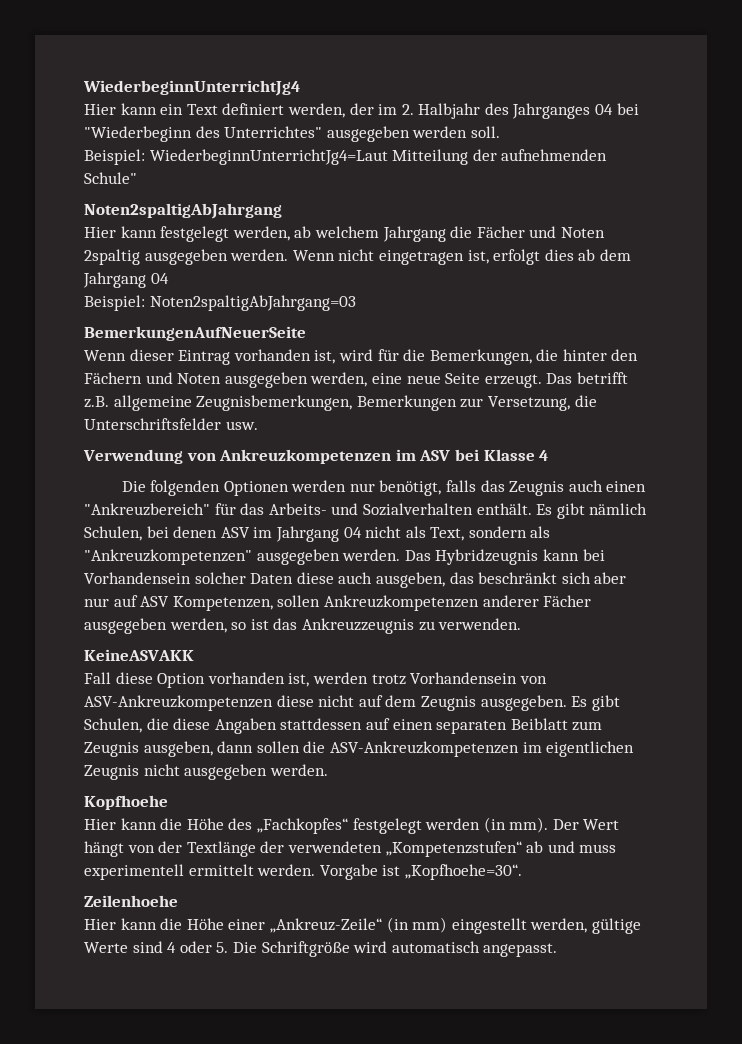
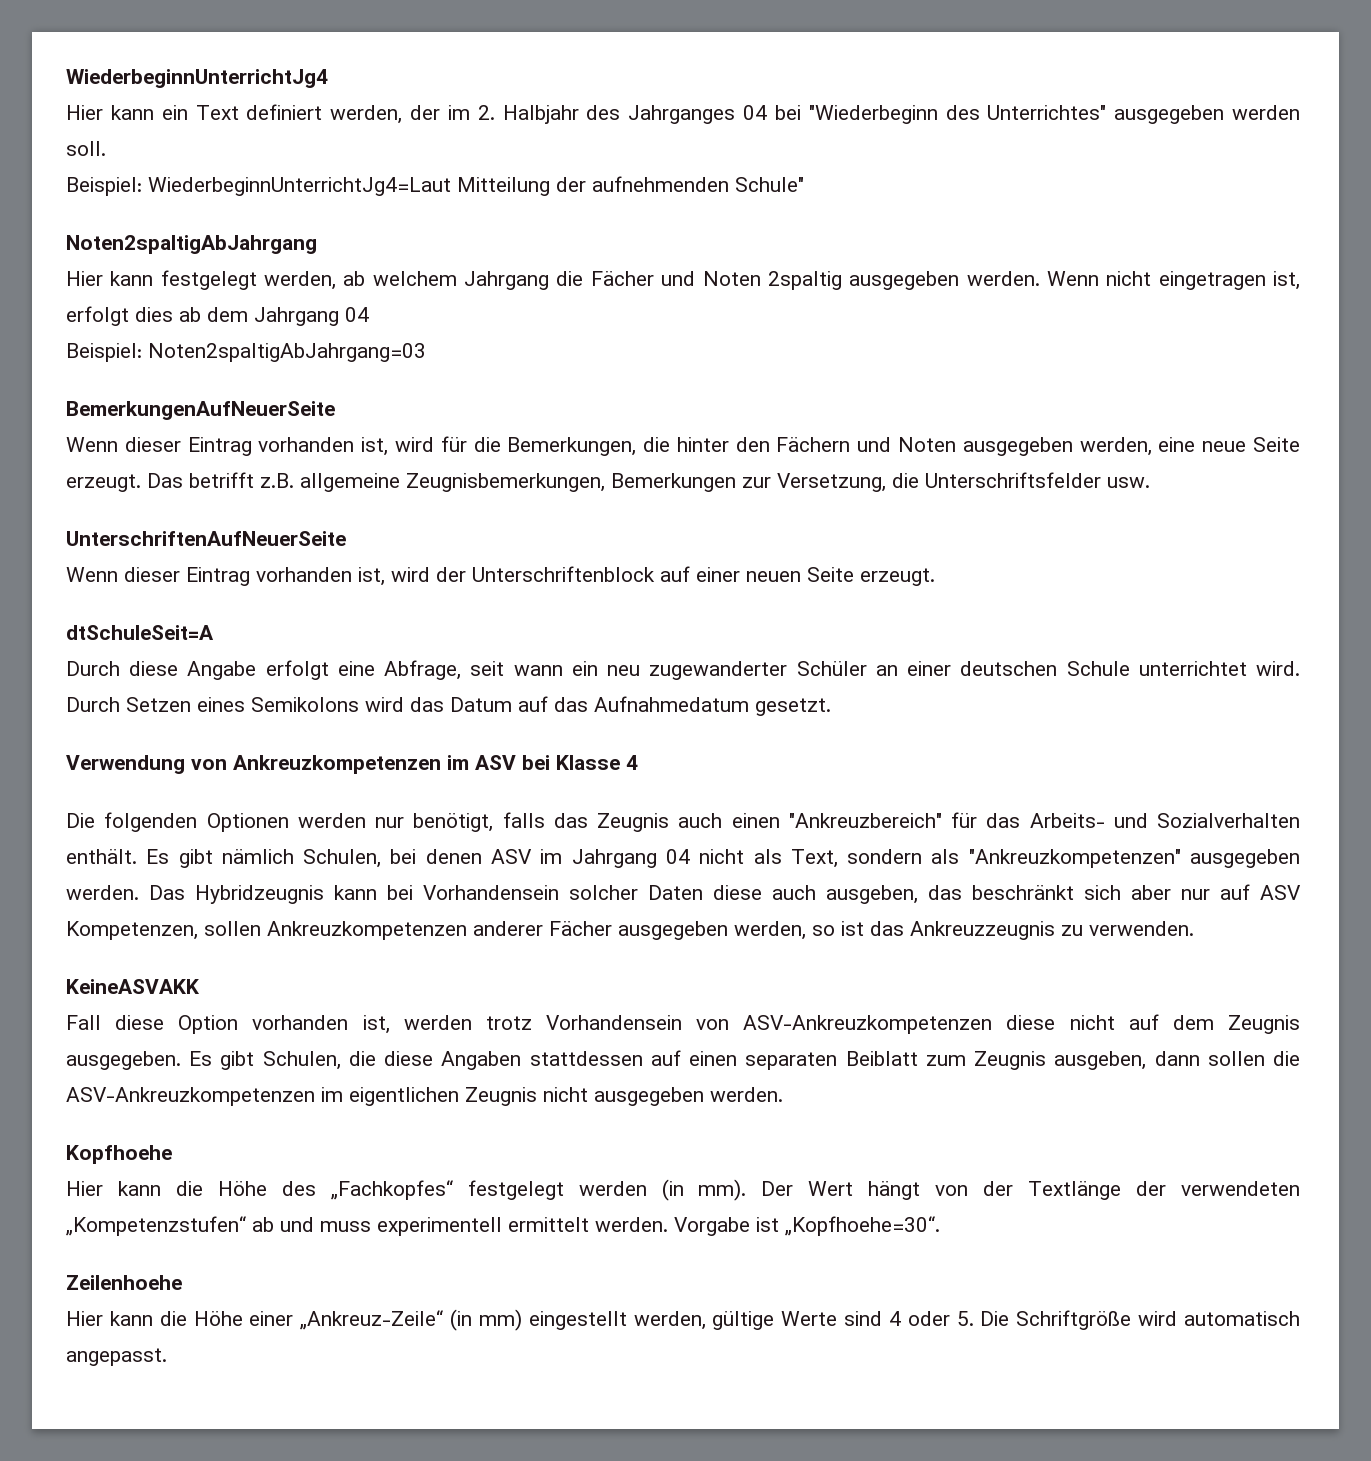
+ UnterschriftenAufNeuerSeite
+ Wenn dieser Eintrag vorhanden ist, wird der Unterschriftenblock auf einer neuen Seite erzeugt.
+ dtSchuleSeit=A
+ Durch diese Angabe erfolgt eine Abfrage, seit wann ein neu zugewanderter Schüler an einer deutschen Schule unterrichtet wird. Durch Setzen eines Semikolons wird das Datum auf das Aufnahmedatum gesetzt.

